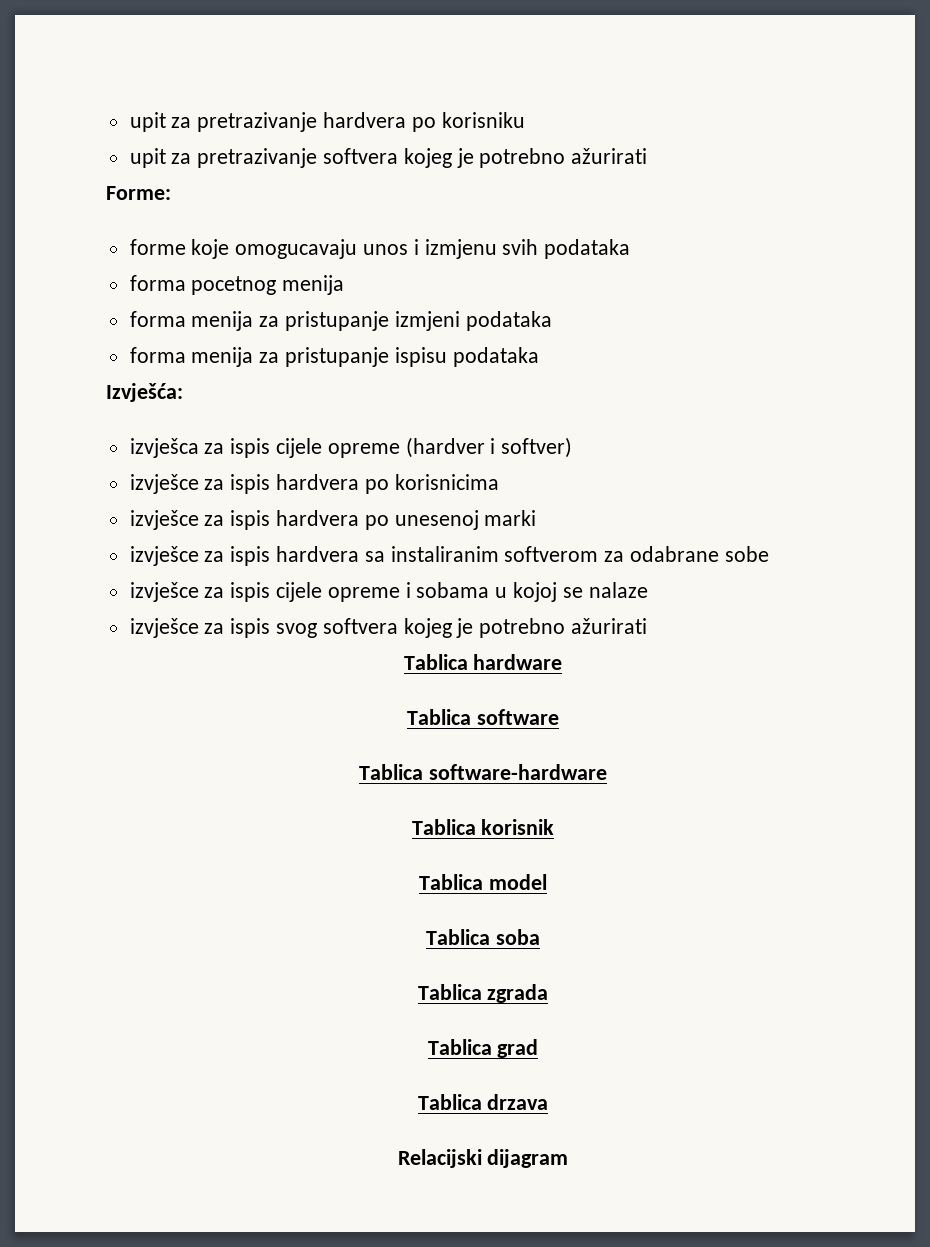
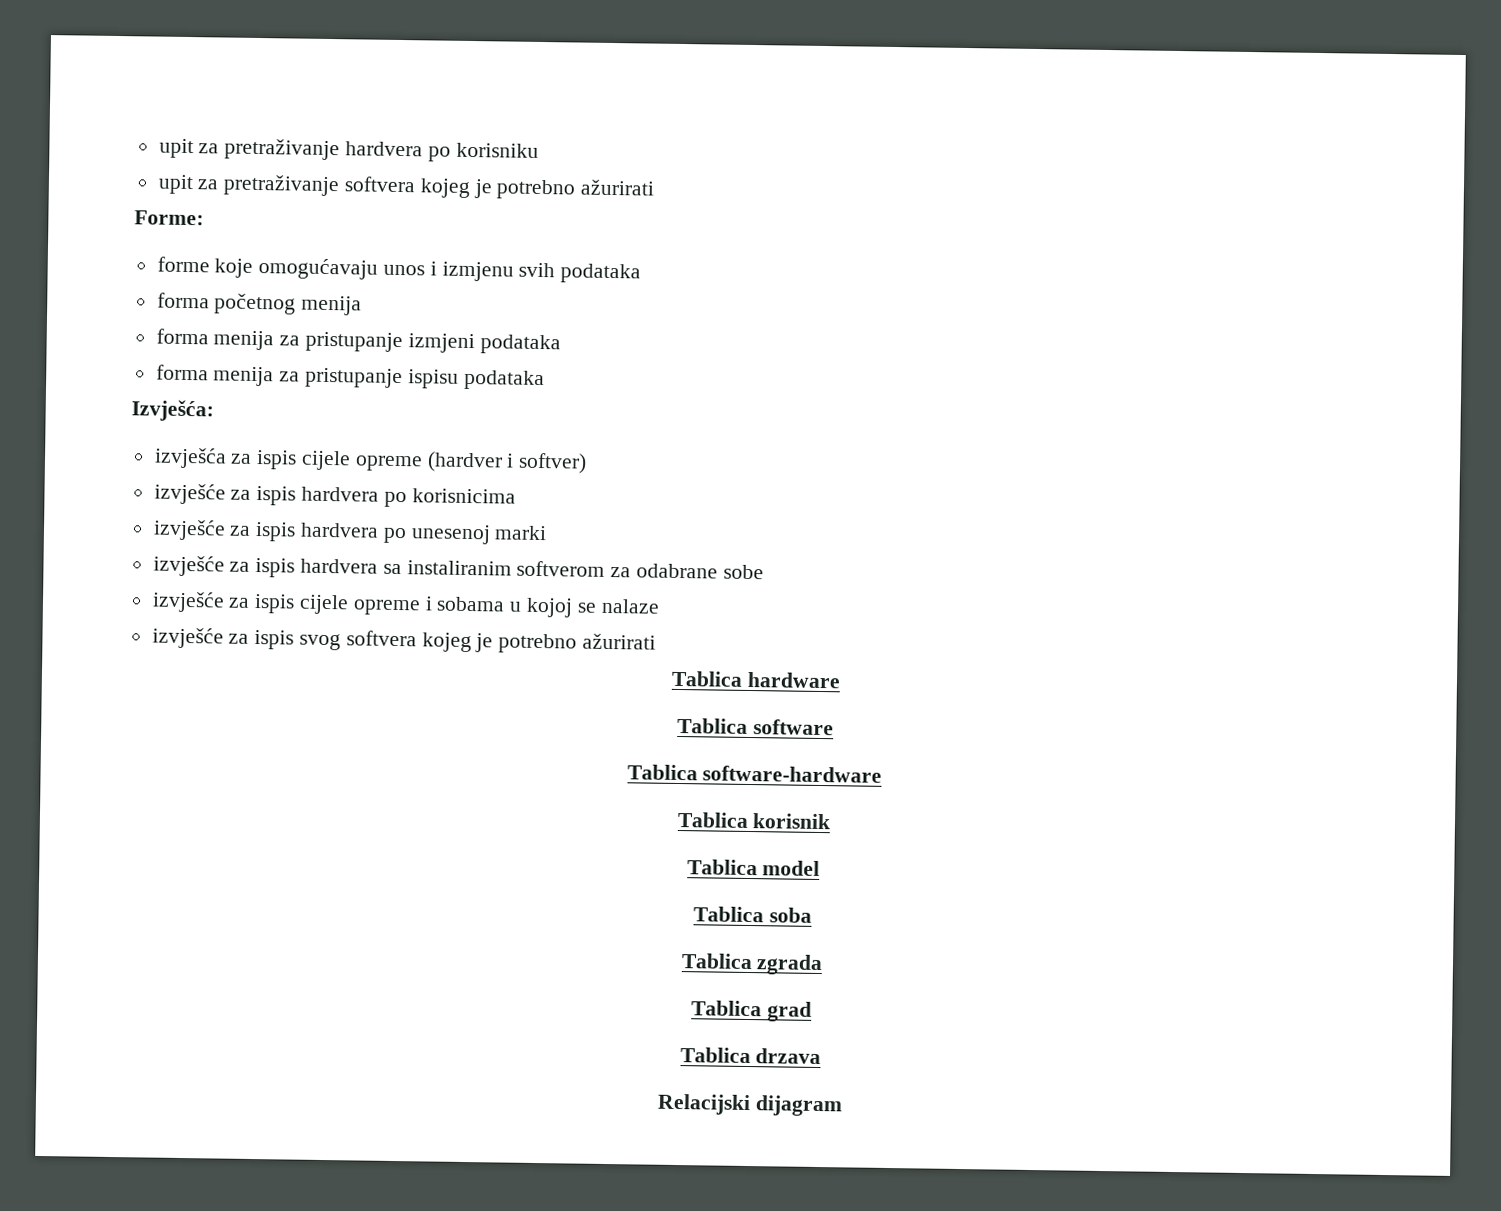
- upit za pretrazivanje hardvera po korisniku
+ upit za pretraživanje hardvera po korisniku
- upit za pretrazivanje softvera kojeg je potrebno ažurirati
+ upit za pretraživanje softvera kojeg je potrebno ažurirati
- forme koje omogucavaju unos i izmjenu svih podataka
+ forme koje omogućavaju unos i izmjenu svih podataka
- forma pocetnog menija
+ forma početnog menija
- izvješca za ispis cijele opreme (hardver i softver)
+ izvješća za ispis cijele opreme (hardver i softver)
- izvješce za ispis hardvera po korisnicima
+ izvješće za ispis hardvera po korisnicima
- izvješce za ispis hardvera po unesenoj marki
+ izvješće za ispis hardvera po unesenoj marki
- izvješce za ispis hardvera sa instaliranim softverom za odabrane sobe
+ izvješće za ispis hardvera sa instaliranim softverom za odabrane sobe
- izvješce za ispis cijele opreme i sobama u kojoj se nalaze
+ izvješće za ispis cijele opreme i sobama u kojoj se nalaze
- izvješce za ispis svog softvera kojeg je potrebno ažurirati
+ izvješće za ispis svog softvera kojeg je potrebno ažurirati

